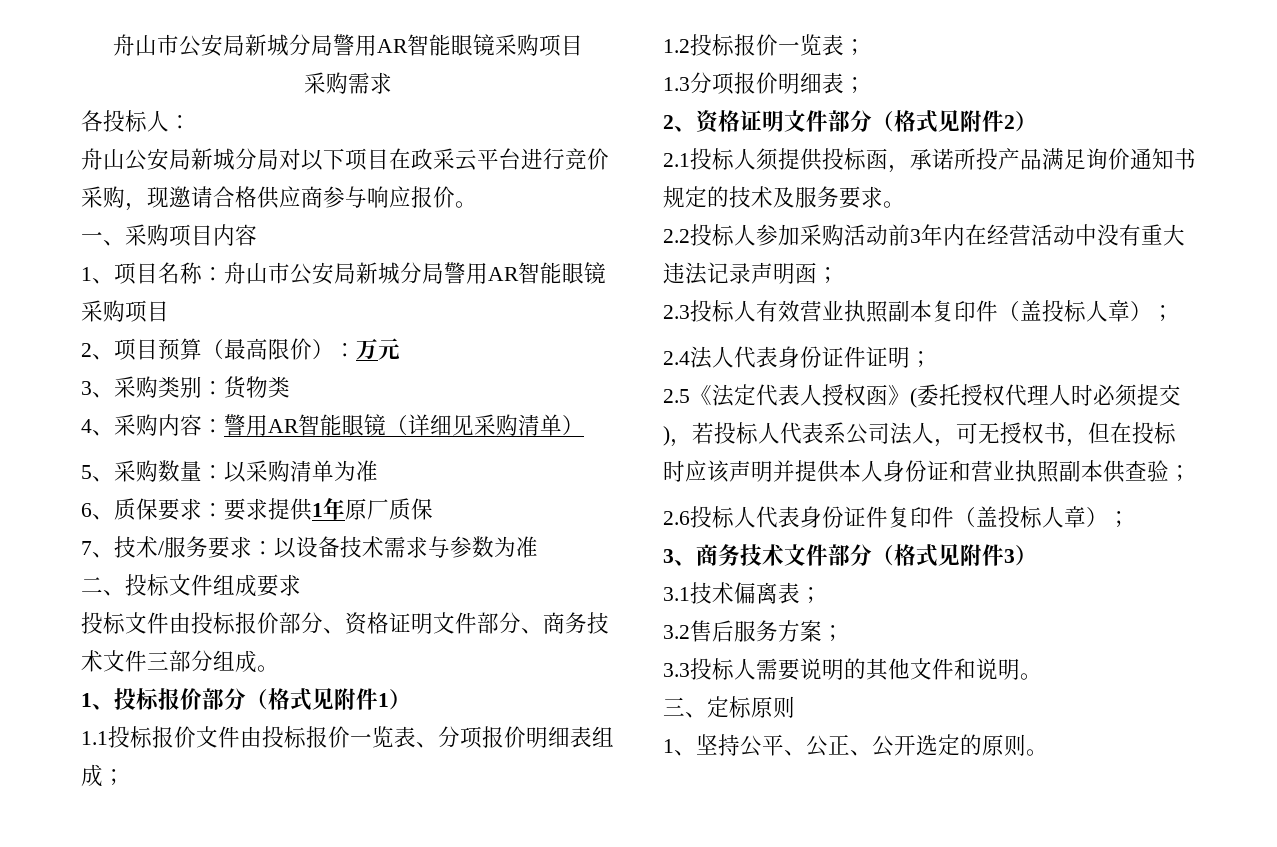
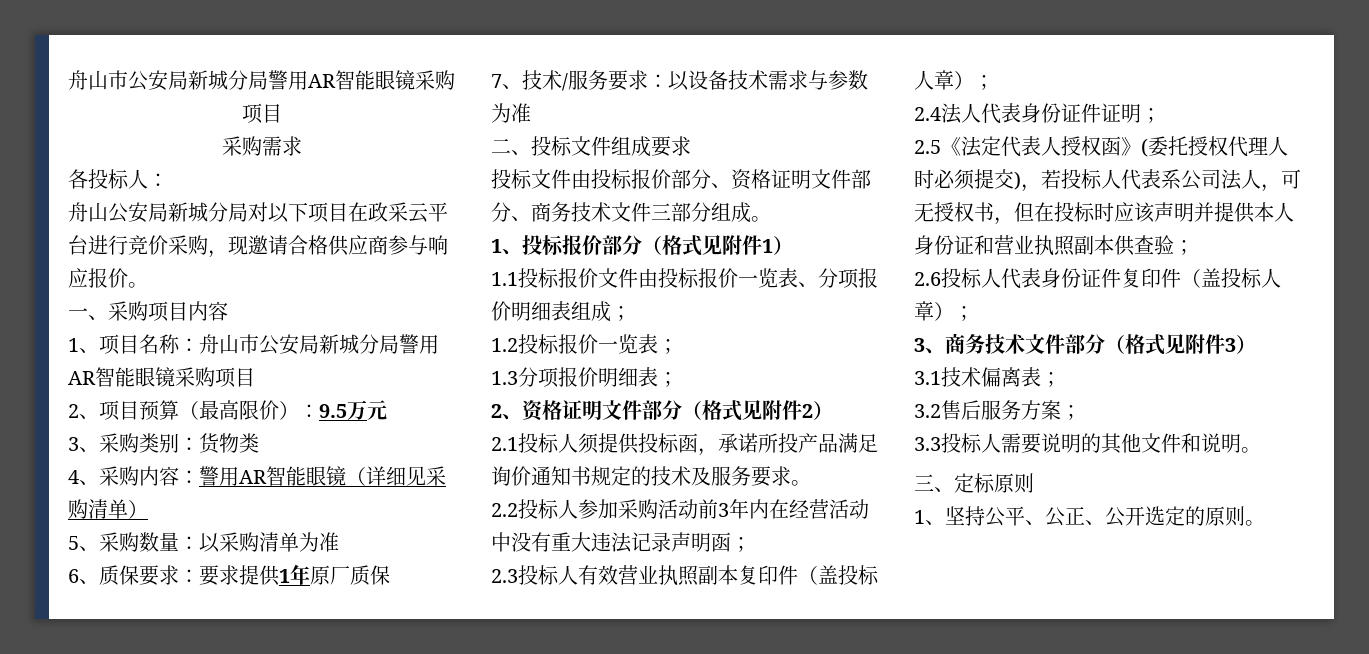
- 2、项目预算（最高限价）：万元
+ 2、项目预算（最高限价）：9.5万元

